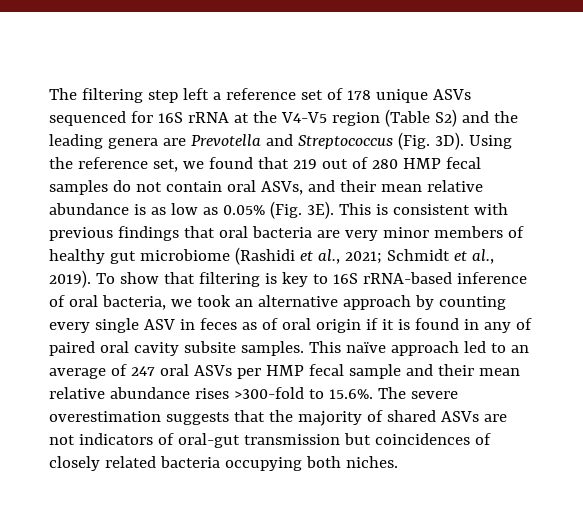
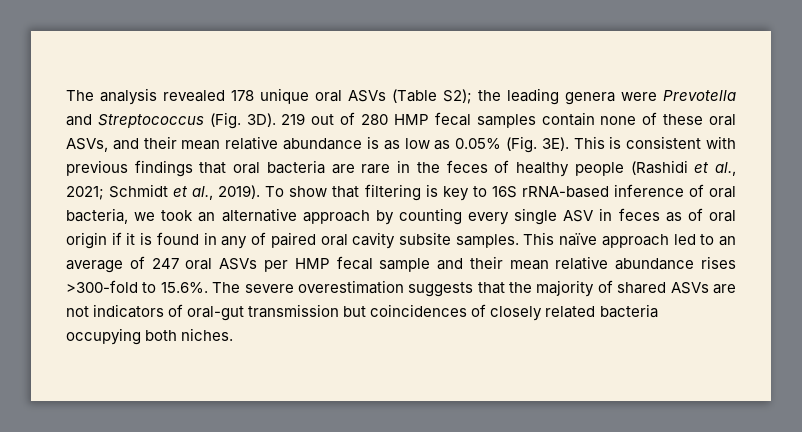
- The filtering step left a reference set of 178 unique ASVs sequenced for 16S rRNA at the V4-V5 region (Table S2) and the leading genera are Prevotella and Streptococcus (Fig. 3D).
+ The analysis revealed 178 unique oral ASVs (Table S2); the leading genera were Prevotella and Streptococcus (Fig. 3D).
- Using the reference set, we found that 219 out of 280 HMP fecal samples do not contain oral ASVs, and their mean relative abundance is as low as 0.05% (Fig. 3E).
+ 219 out of 280 HMP fecal samples contain none of these oral ASVs, and their mean relative abundance is as low as 0.05% (Fig. 3E).
- This is consistent with previous findings that oral bacteria are very minor members of healthy gut microbiome (Rashidi et al., 2021; Schmidt et al., 2019).
+ This is consistent with previous findings that oral bacteria are rare in the feces of healthy people (Rashidi et al., 2021; Schmidt et al., 2019).

